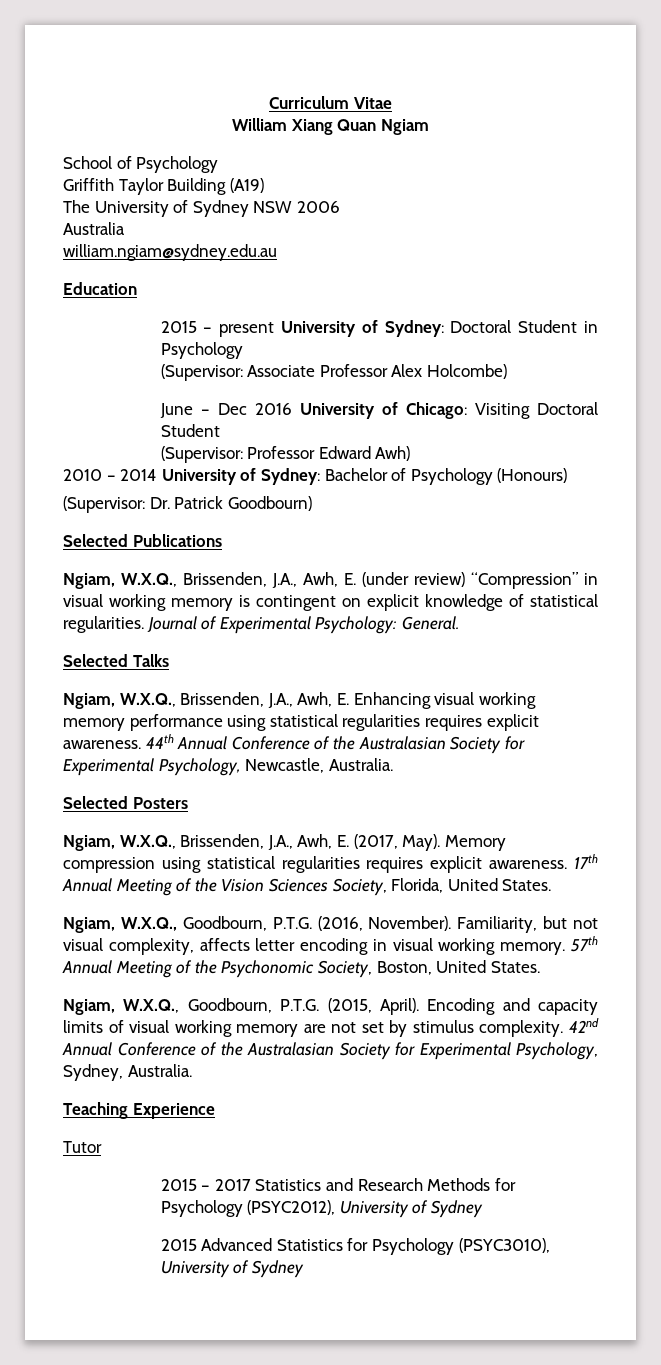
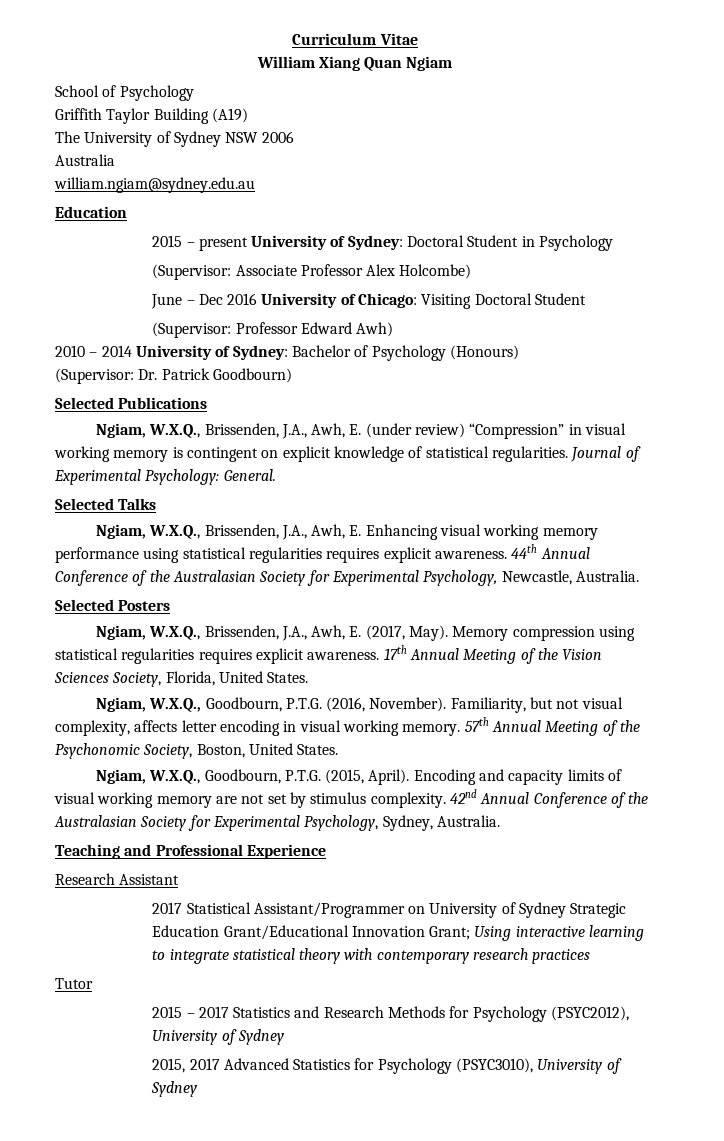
- Teaching Experience
+ Teaching and Professional Experience
+ Research Assistant
+ 2017 Statistical Assistant/Programmer on University of Sydney Strategic Education Grant/Educational Innovation Grant; Using interactive learning to integrate statistical theory with contemporary research practices
- 2015 Advanced Statistics for Psychology (PSYC3010), University of Sydney
+ 2015, 2017 Advanced Statistics for Psychology (PSYC3010), University of Sydney

